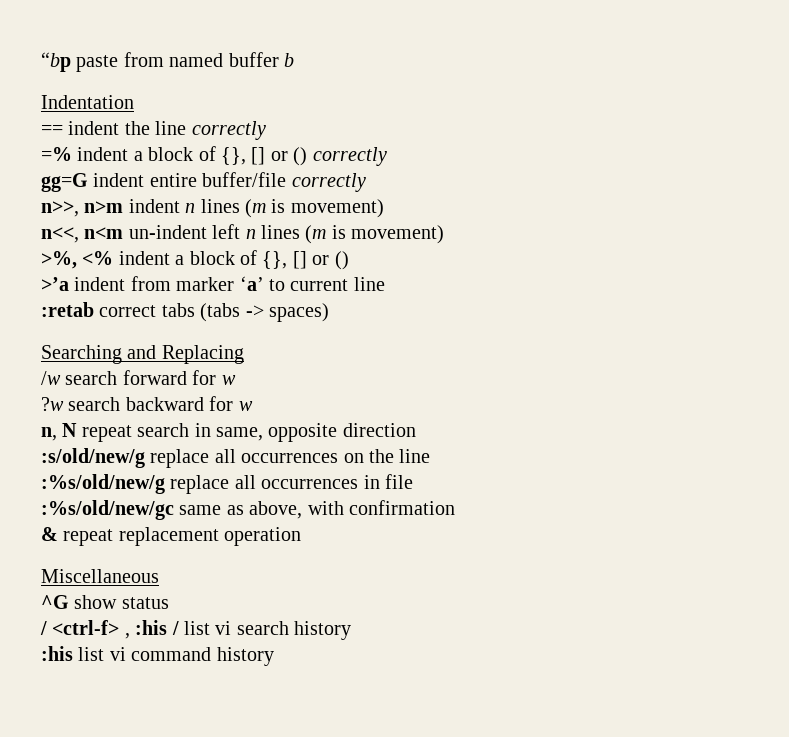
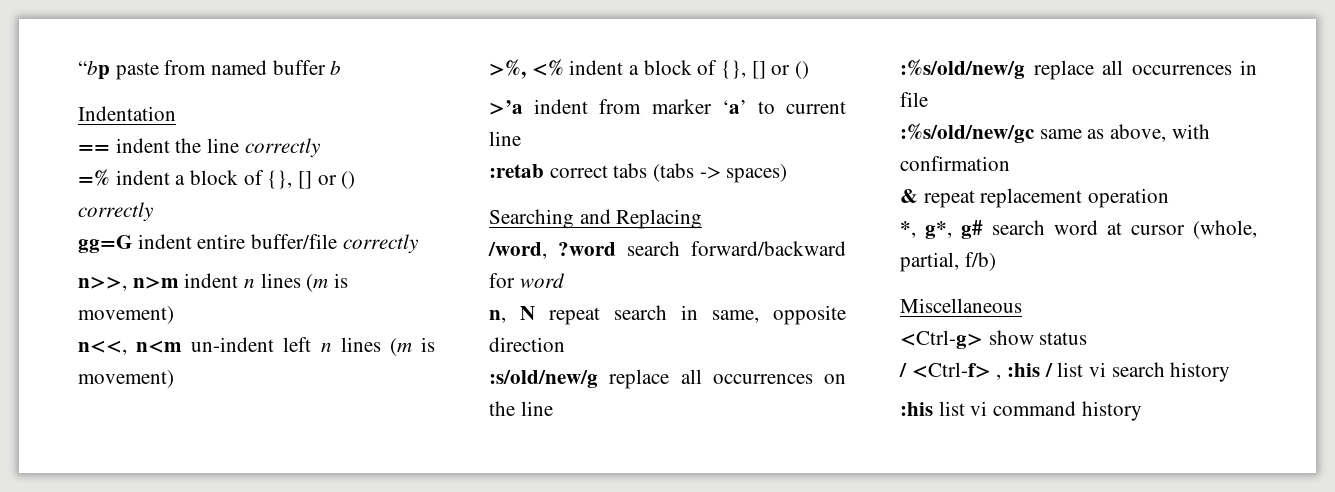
- /w search forward for w
- ?w search backward for w
+ /word, ?word search forward/backward for word
+ *, g*, g# search word at cursor (whole, partial, f/b)
- ^G show status
+ <Ctrl-g> show status
- / <ctrl-f> , :his / list vi search history
+ / <Ctrl-f> , :his / list vi search history

